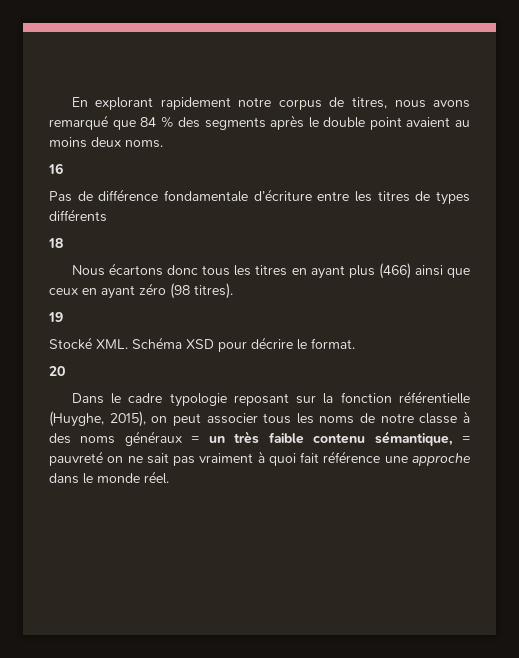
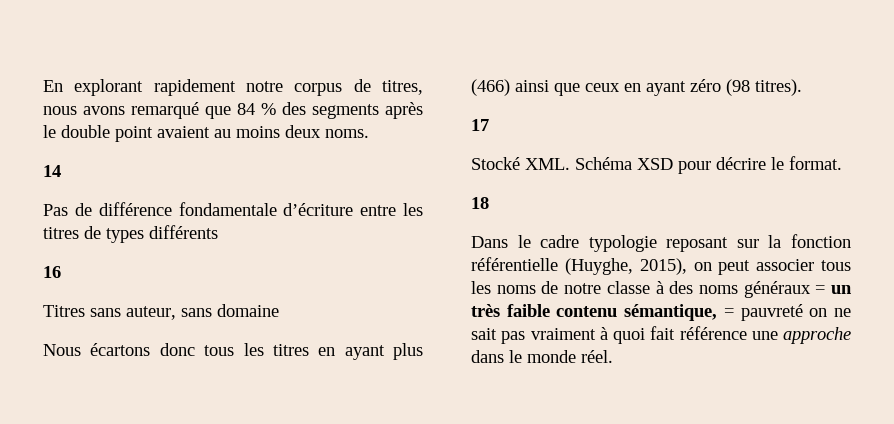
- 16
+ 14
- 18
+ 16
+ Titres sans auteur, sans domaine
- 19
+ 17
- 20
+ 18

